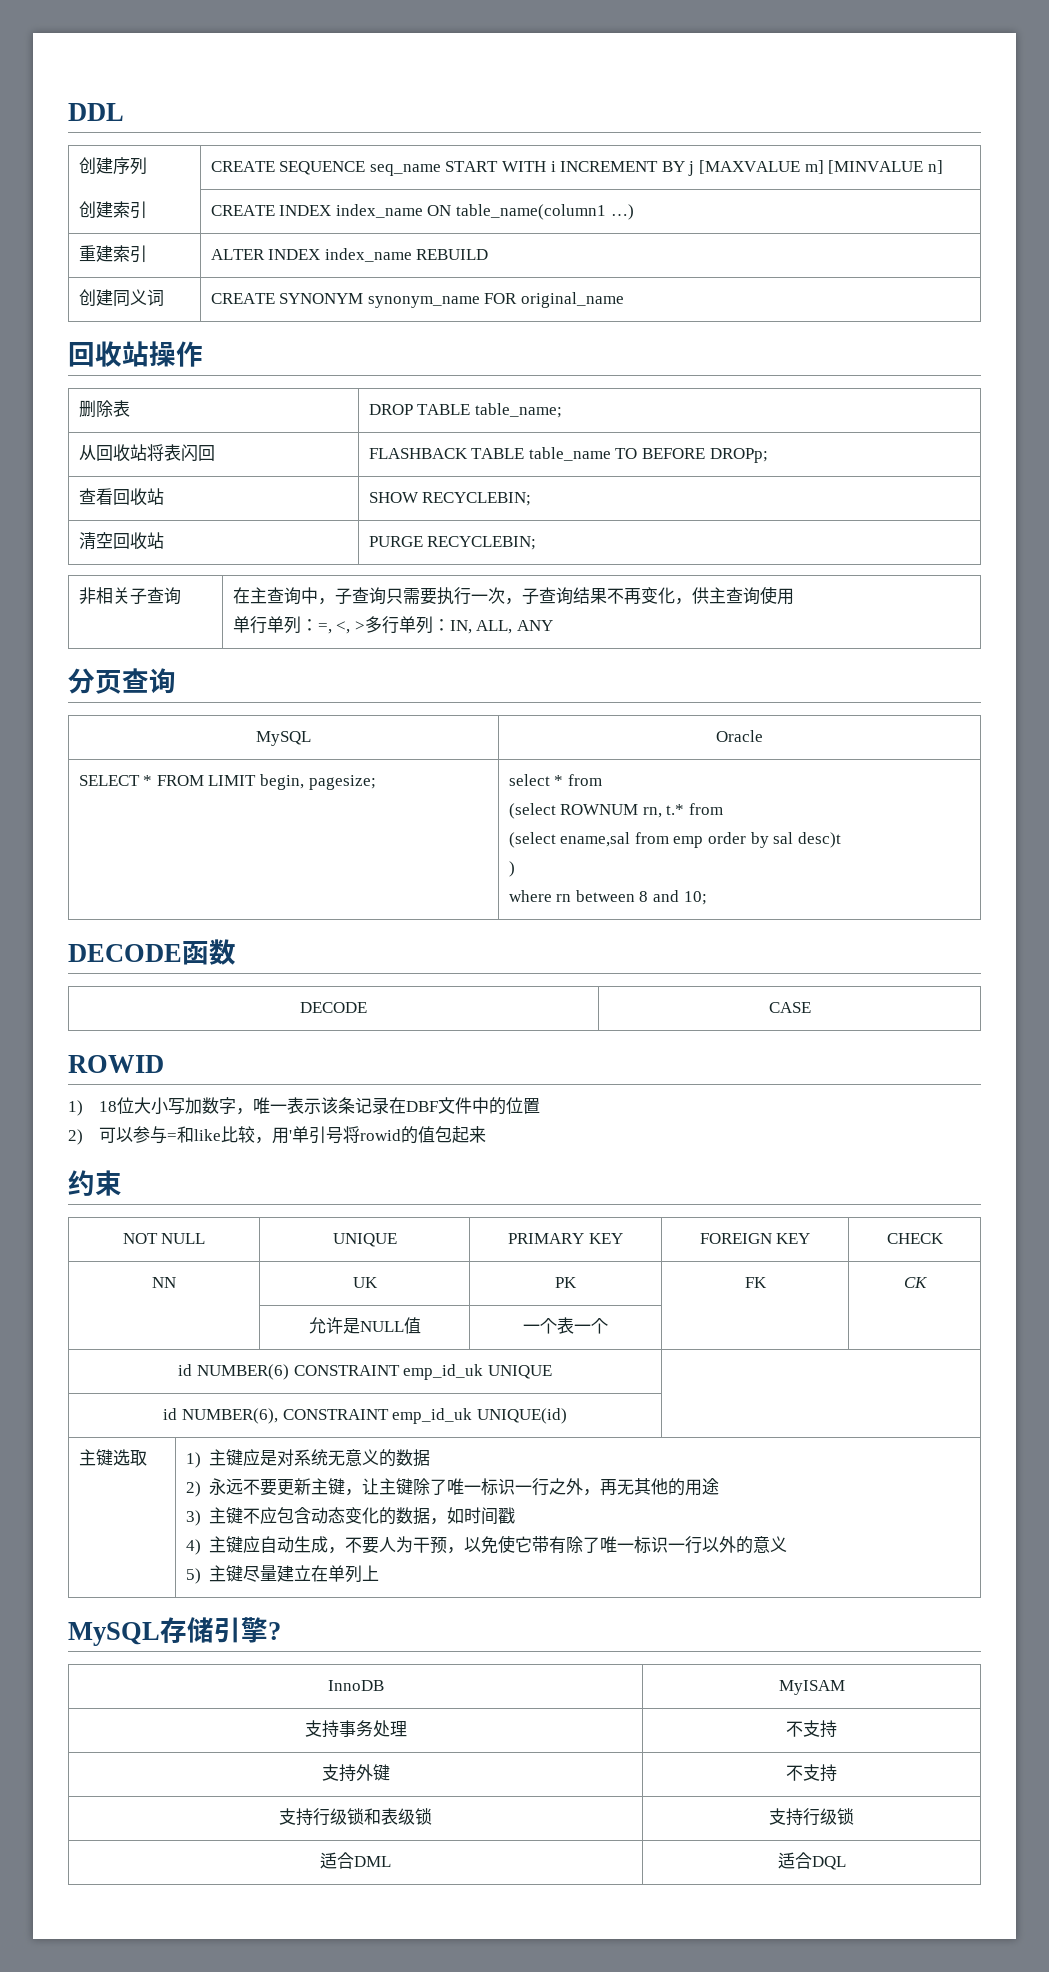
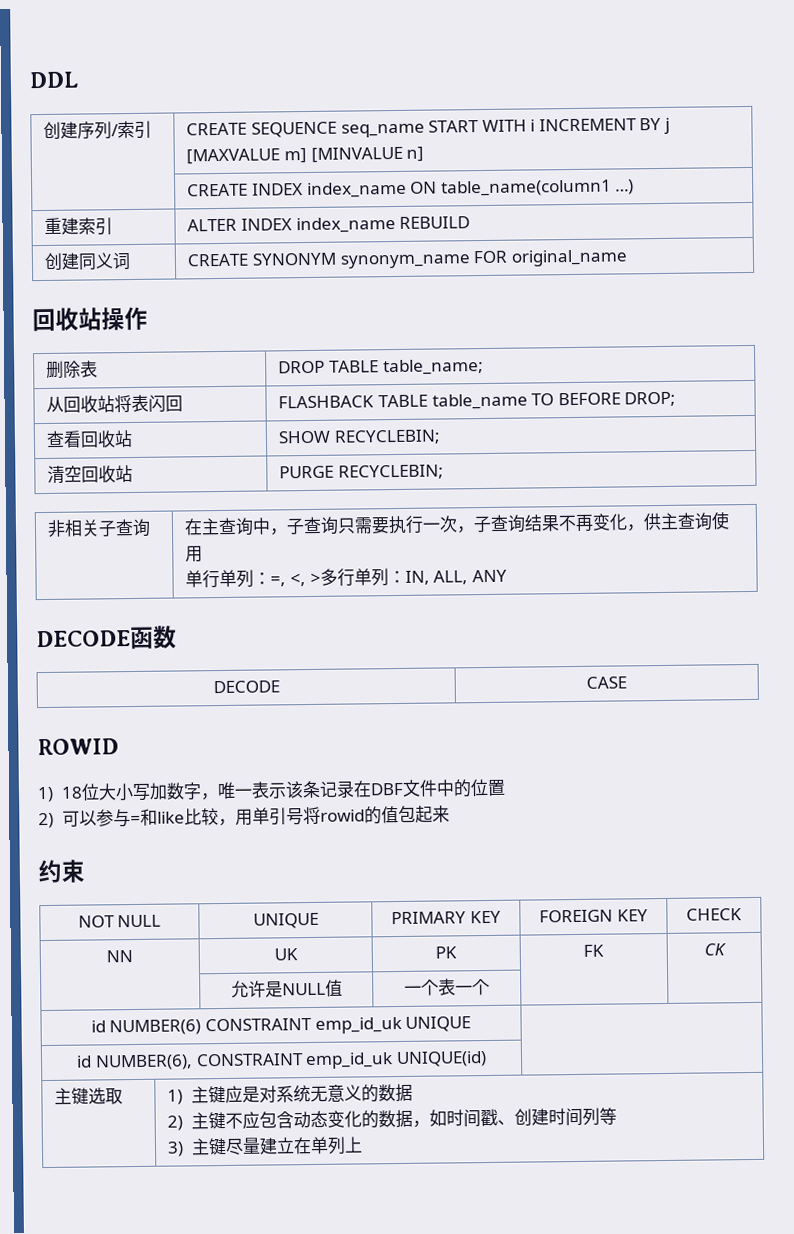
- 创建序列 | CREATE SEQUENCE seq_name START WITH i INCREMENT BY j [MAXVALUE m] [MINVALUE n]
+ 创建序列/索引 | CREATE SEQUENCE seq_name START WITH i INCREMENT BY j [MAXVALUE m] [MINVALUE n]
- 创建索引 | CREATE INDEX index_name ON table_name(column1 …)
+ | CREATE INDEX index_name ON table_name(column1 …)
- 从回收站将表闪回 | FLASHBACK TABLE table_name TO BEFORE DROPp;
+ 从回收站将表闪回 | FLASHBACK TABLE table_name TO BEFORE DROP;
- 分页查询
- MySQL | Oracle
- SELECT * FROM LIMIT begin, pagesize; | select * from
- (select ROWNUM rn, t.* from
- (select ename,sal from emp order by sal desc)t
- )
- where rn between 8 and 10;
- 2)可以参与=和like比较，用'单引号将rowid的值包起来
+ 2)可以参与=和like比较，用单引号将rowid的值包起来
- 2)永远不要更新主键，让主键除了唯一标识一行之外，再无其他的用途
- 3)主键不应包含动态变化的数据，如时间戳
- 4)主键应自动生成，不要人为干预，以免使它带有除了唯一标识一行以外的意义
- 5)主键尽量建立在单列上
+ 2)主键不应包含动态变化的数据，如时间戳、创建时间列等
+ 3)主键尽量建立在单列上
- MySQL存储引擎?
- InnoDB | MyISAM
- 支持事务处理 | 不支持
- 支持外键 | 不支持
- 支持行级锁和表级锁 | 支持行级锁
- 适合DML | 适合DQL

